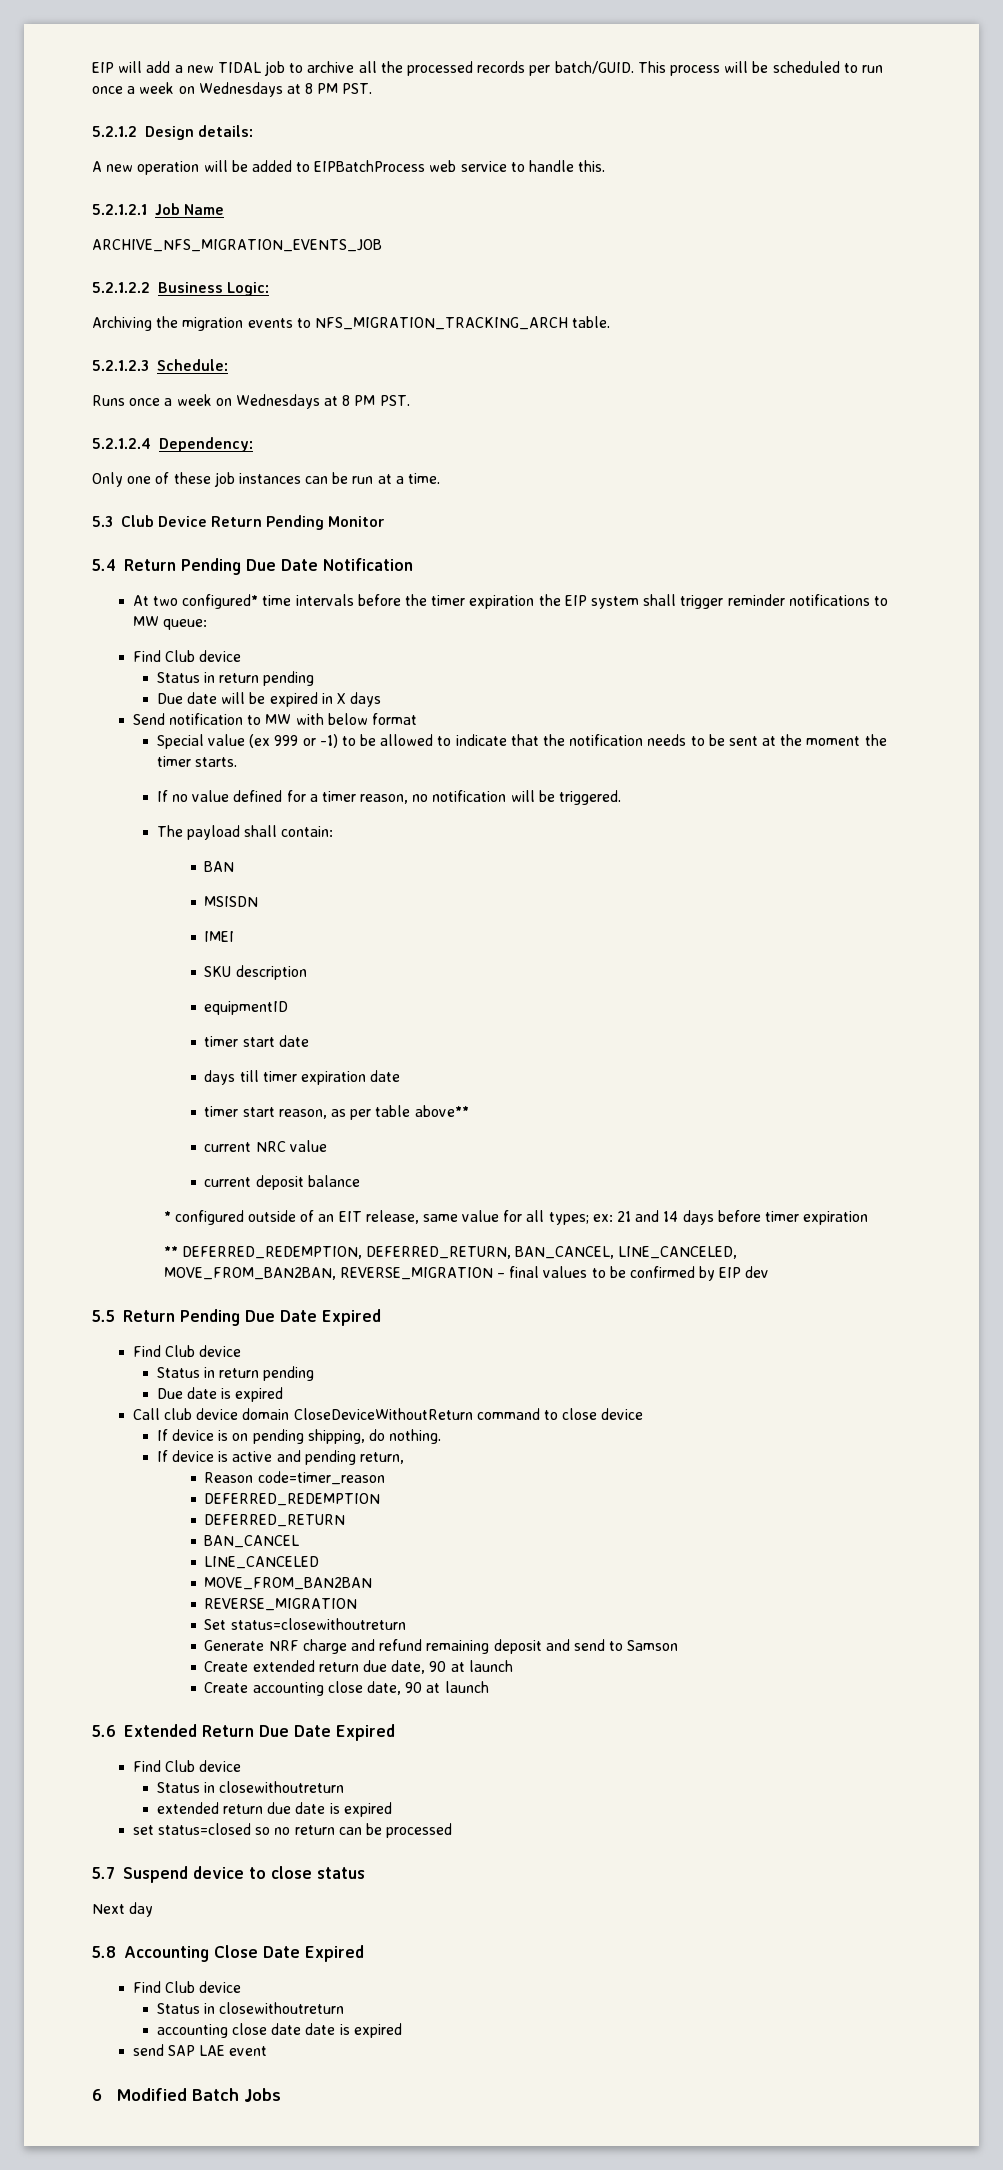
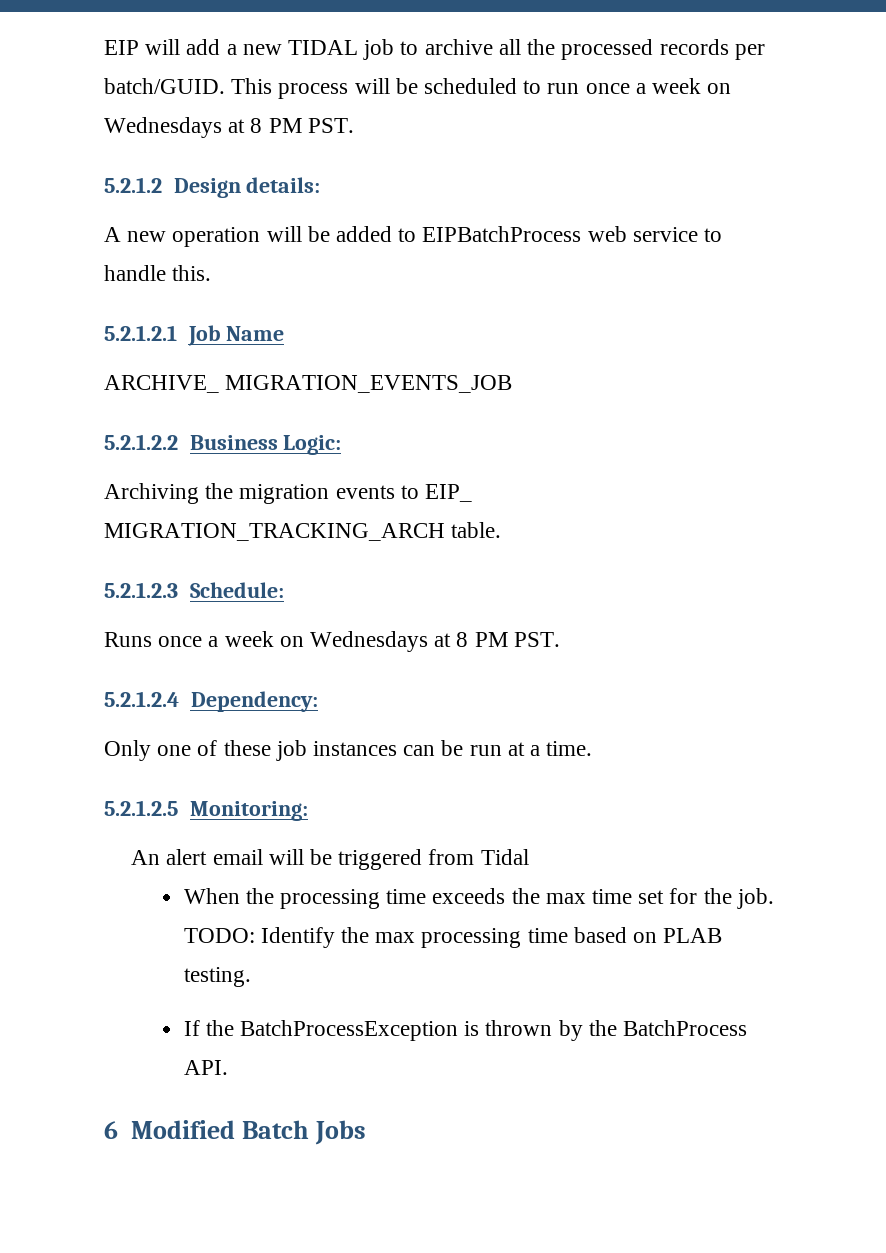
- ARCHIVE_NFS_MIGRATION_EVENTS_JOB
+ ARCHIVE_ MIGRATION_EVENTS_JOB
- Archiving the migration events to NFS_MIGRATION_TRACKING_ARCH table.
+ Archiving the migration events to EIP_ MIGRATION_TRACKING_ARCH table.
- 5.3 Club Device Return Pending Monitor
- 5.4 Return Pending Due Date Notification
- At two configured* time intervals before the timer expiration the EIP system shall trigger reminder notifications to MW queue:
- Find Club device
- Status in return pending
- Due date will be expired in X days
- Send notification to MW with below format
- Special value (ex 999 or -1) to be allowed to indicate that the notification needs to be sent at the moment the timer starts.
- If no value defined for a timer reason, no notification will be triggered.
- The payload shall contain:
- BAN
- MSISDN
- IMEI
- SKU description
- equipmentID
- timer start date
- days till timer expiration date
- timer start reason, as per table above**
- current NRC value
- current deposit balance
- * configured outside of an EIT release, same value for all types; ex: 21 and 14 days before timer expiration
- ** DEFERRED_REDEMPTION, DEFERRED_RETURN, BAN_CANCEL, LINE_CANCELED, MOVE_FROM_BAN2BAN, REVERSE_MIGRATION – final values to be confirmed by EIP dev
- 5.5 Return Pending Due Date Expired
- Find Club device
- Status in return pending
- Due date is expired
- Call club device domain CloseDeviceWithoutReturn command to close device
- If device is on pending shipping, do nothing.
- If device is active and pending return,
- Reason code=timer_reason
- DEFERRED_REDEMPTION
- DEFERRED_RETURN
- BAN_CANCEL
- LINE_CANCELED
- MOVE_FROM_BAN2BAN
- REVERSE_MIGRATION
- Set status=closewithoutreturn
- Generate NRF charge and refund remaining deposit and send to Samson
- Create extended return due date, 90 at launch
- Create accounting close date, 90 at launch
- 5.6 Extended Return Due Date Expired
- Find Club device
- Status in closewithoutreturn
- extended return due date is expired
- set status=closed so no return can be processed
- 5.7 Suspend device to close status
- Next day
- 5.8 Accounting Close Date Expired
- Find Club device
- Status in closewithoutreturn
- accounting close date date is expired
- send SAP LAE event
+ 5.2.1.2.5 Monitoring:
+ An alert email will be triggered from Tidal
+ When the processing time exceeds the max time set for the job. TODO: Identify the max processing time based on PLAB testing.
+ If the BatchProcessException is thrown by the BatchProcess API.

